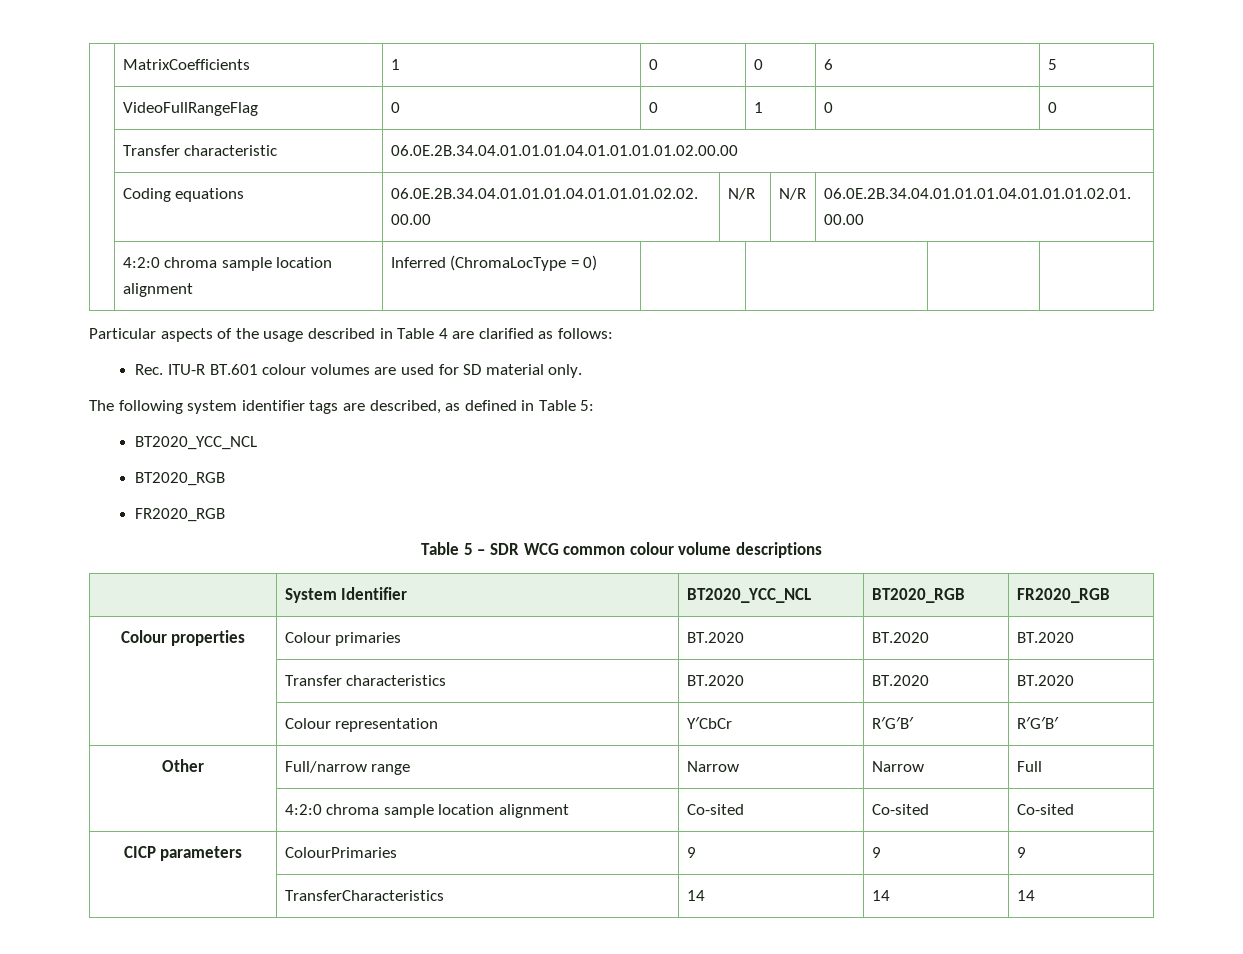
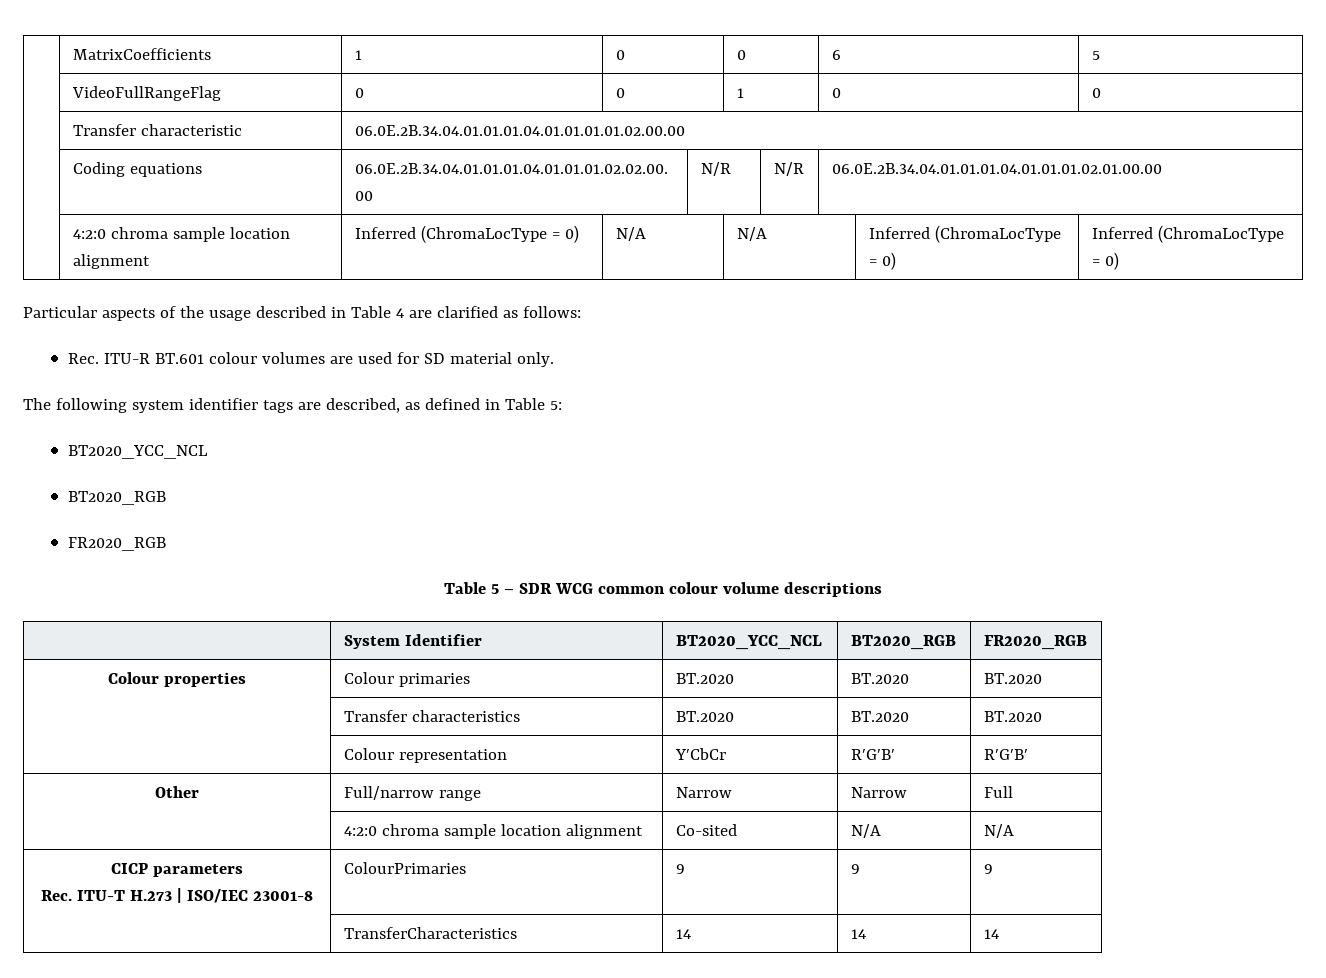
- | 4:2:0 chroma sample location alignment | Inferred (ChromaLocType = 0) | | | |
+ | 4:2:0 chroma sample location alignment | Inferred (ChromaLocType = 0) | N/A | N/A | Inferred (ChromaLocType = 0) | Inferred (ChromaLocType = 0)
- | 4:2:0 chroma sample location alignment | Co-sited | Co-sited | Co-sited
+ | 4:2:0 chroma sample location alignment | Co-sited | N/A | N/A
- CICP parameters | ColourPrimaries | 9 | 9 | 9
+ CICP parameters
+ Rec. ITU-T H.273 | ISO/IEC 23001-8 | ColourPrimaries | 9 | 9 | 9

